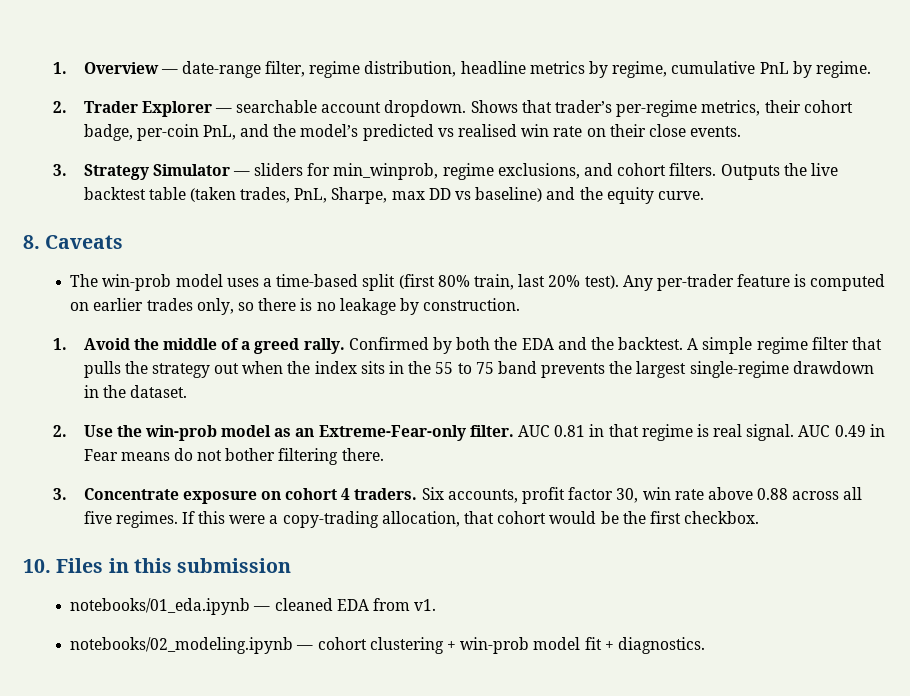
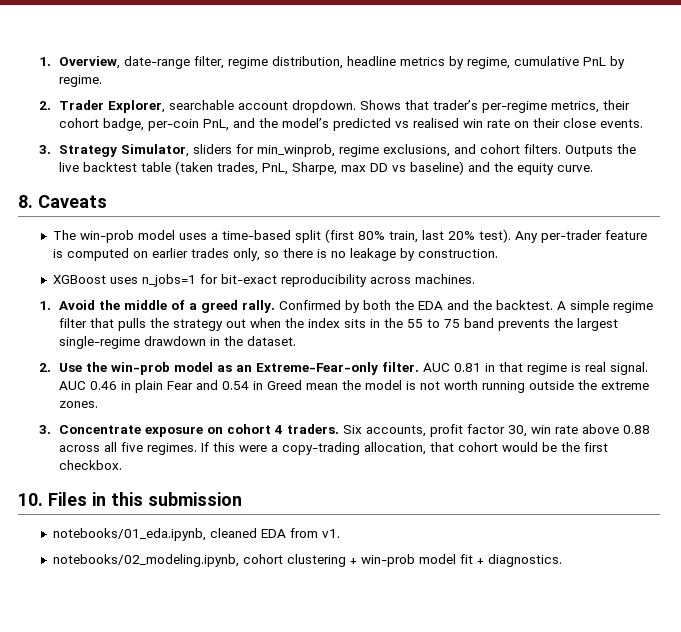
- 1. Overview — date-range filter, regime distribution, headline metrics by regime, cumulative PnL by regime.
+ 1. Overview, date-range filter, regime distribution, headline metrics by regime, cumulative PnL by regime.
- 2. Trader Explorer — searchable account dropdown.
+ 2. Trader Explorer, searchable account dropdown.
- 3. Strategy Simulator — sliders for min_winprob, regime exclusions, and cohort filters.
+ 3. Strategy Simulator, sliders for min_winprob, regime exclusions, and cohort filters.
+ XGBoost uses n_jobs=1 for bit-exact reproducibility across machines.
- AUC 0.49 in Fear means do not bother filtering there.
+ AUC 0.46 in plain Fear and 0.54 in Greed mean the model is not worth running outside the extreme zones.
- notebooks/01_eda.ipynb — cleaned EDA from v1.
+ notebooks/01_eda.ipynb, cleaned EDA from v1.
- notebooks/02_modeling.ipynb — cohort clustering + win-prob model fit + diagnostics.
+ notebooks/02_modeling.ipynb, cohort clustering + win-prob model fit + diagnostics.

